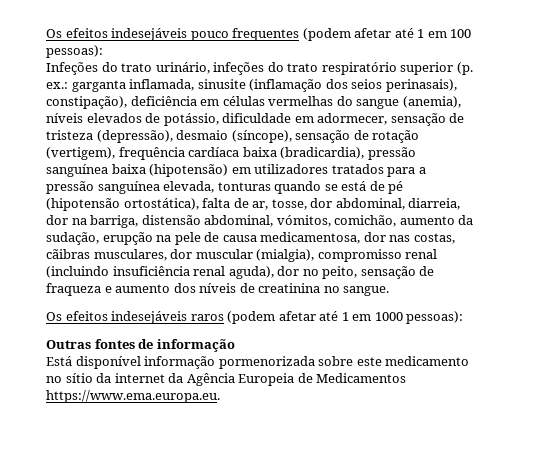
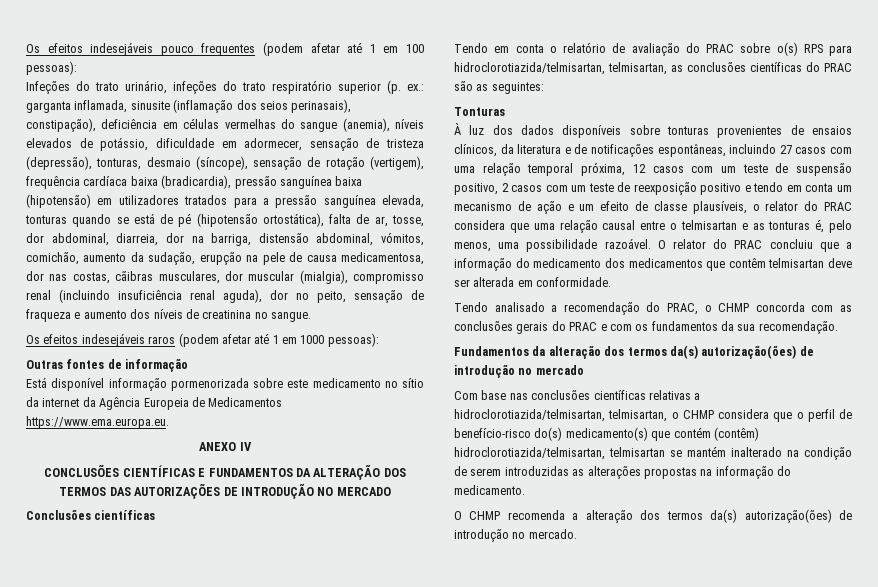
- garganta inflamada, sinusite (inflamação dos seios perinasais), constipação), deficiência em células vermelhas do sangue (anemia), níveis elevados de potássio, dificuldade em adormecer, sensação de tristeza (depressão), desmaio (síncope), sensação de rotação (vertigem), frequência cardíaca baixa (bradicardia), pressão sanguínea baixa (hipotensão) em utilizadores tratados para a pressão sanguínea elevada, tonturas quando se está de pé (hipotensão ortostática), falta de ar, tosse, dor abdominal, diarreia, dor na barriga, distensão abdominal, vómitos, comichão, aumento da sudação, erupção na pele de causa medicamentosa, dor nas costas, cãibras musculares, dor muscular (mialgia), compromisso renal (incluindo insuficiência renal aguda), dor no peito, sensação de fraqueza e aumento dos níveis de creatinina no sangue.
+ garganta inflamada, sinusite (inflamação dos seios perinasais), constipação), deficiência em células vermelhas do sangue (anemia), níveis elevados de potássio, dificuldade em adormecer, sensação de tristeza (depressão), tonturas, desmaio (síncope), sensação de rotação (vertigem), frequência cardíaca baixa (bradicardia), pressão sanguínea baixa (hipotensão) em utilizadores tratados para a pressão sanguínea elevada, tonturas quando se está de pé (hipotensão ortostática), falta de ar, tosse, dor abdominal, diarreia, dor na barriga, distensão abdominal, vómitos, comichão, aumento da sudação, erupção na pele de causa medicamentosa, dor nas costas, cãibras musculares, dor muscular (mialgia), compromisso renal (incluindo insuficiência renal aguda), dor no peito, sensação de fraqueza e aumento dos níveis de creatinina no sangue.
+ ANEXO IV
+ CONCLUSÕES CIENTÍFICAS E FUNDAMENTOS DA ALTERAÇÃO DOS TERMOS DAS AUTORIZAÇÕES DE INTRODUÇÃO NO MERCADO
+ Conclusões científicas
+ Tendo em conta o relatório de avaliação do PRAC sobre o(s) RPS para hidroclorotiazida/telmisartan, telmisartan, as conclusões científicas do PRAC são as seguintes:
+ Tonturas
+ À luz dos dados disponíveis sobre tonturas provenientes de ensaios clínicos, da literatura e de notificações espontâneas, incluindo 27 casos com uma relação temporal próxima, 12 casos com um teste de suspensão positivo, 2 casos com um teste de reexposição positivo e tendo em conta um mecanismo de ação e um efeito de classe plausíveis, o relator do PRAC considera que uma relação causal entre o telmisartan e as tonturas é, pelo menos, uma possibilidade razoável. O relator do PRAC concluiu que a informação do medicamento dos medicamentos que contêm telmisartan deve ser alterada em conformidade.
+ Tendo analisado a recomendação do PRAC, o CHMP concorda com as conclusões gerais do PRAC e com os fundamentos da sua recomendação.
+ Fundamentos da alteração dos termos da(s) autorização(ões) de introdução no mercado
+ Com base nas conclusões científicas relativas a hidroclorotiazida/telmisartan, telmisartan, o CHMP considera que o perfil de benefício-risco do(s) medicamento(s) que contém (contêm) hidroclorotiazida/telmisartan, telmisartan se mantém inalterado na condição de serem introduzidas as alterações propostas na informação do medicamento.
+ O CHMP recomenda a alteração dos termos da(s) autorização(ões) de introdução no mercado.

